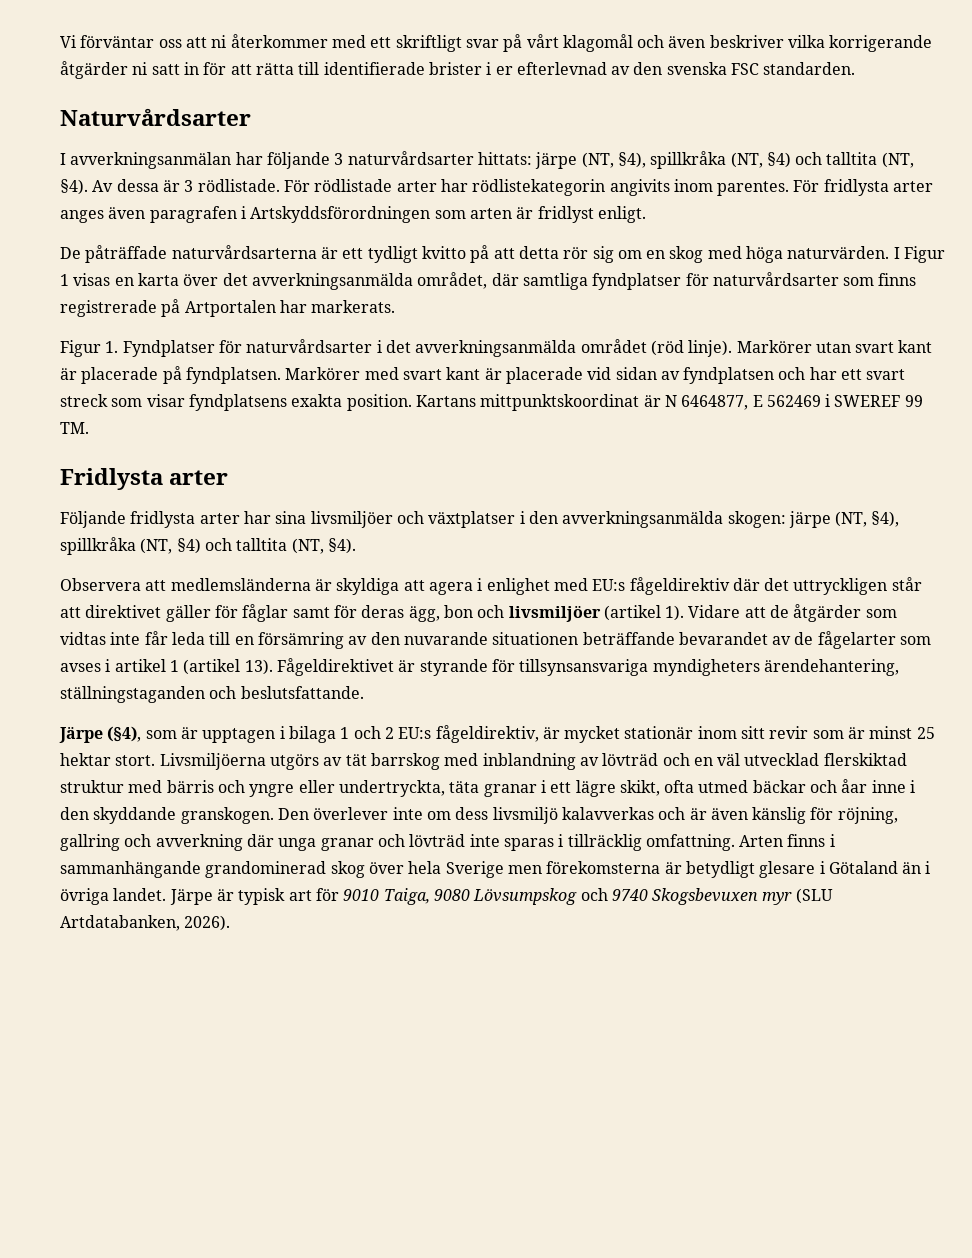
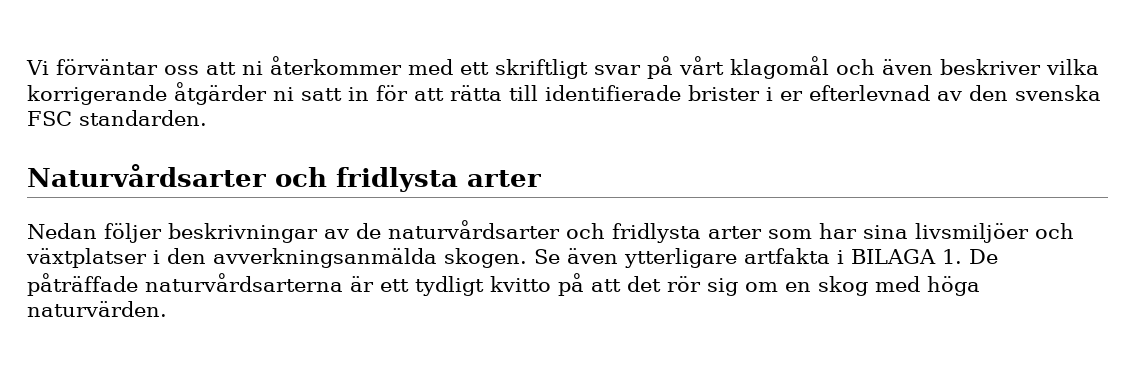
- Naturvårdsarter
- I avverkningsanmälan har följande 3 naturvårdsarter hittats: järpe (NT, §4), spillkråka (NT, §4) och talltita (NT, §4). Av dessa är 3 rödlistade. För rödlistade arter har rödlistekategorin angivits inom parentes. För fridlysta arter anges även paragrafen i Artskyddsförordningen som arten är fridlyst enligt.
- De påträffade naturvårdsarterna är ett tydligt kvitto på att detta rör sig om en skog med höga naturvärden. I Figur 1 visas en karta över det avverkningsanmälda området, där samtliga fyndplatser för naturvårdsarter som finns registrerade på Artportalen har markerats.
- Figur 1. Fyndplatser för naturvårdsarter i det avverkningsanmälda området (röd linje). Markörer utan svart kant är placerade på fyndplatsen. Markörer med svart kant är placerade vid sidan av fyndplatsen och har ett svart streck som visar fyndplatsens exakta position. Kartans mittpunktskoordinat är N 6464877, E 562469 i SWEREF 99 TM.
- Fridlysta arter
- Följande fridlysta arter har sina livsmiljöer och växtplatser i den avverkningsanmälda skogen: järpe (NT, §4), spillkråka (NT, §4) och talltita (NT, §4).
- Observera att medlemsländerna är skyldiga att agera i enlighet med EU:s fågeldirektiv där det uttryckligen står att direktivet gäller för fåglar samt för deras ägg, bon och livsmiljöer (artikel 1). Vidare att de åtgärder som vidtas inte får leda till en försämring av den nuvarande situationen beträffande bevarandet av de fågelarter som avses i artikel 1 (artikel 13). Fågeldirektivet är styrande för tillsynsansvariga myndigheters ärendehantering, ställningstaganden och beslutsfattande.
- Järpe (§4), som är upptagen i bilaga 1 och 2 EU:s fågeldirektiv, är mycket stationär inom sitt revir som är minst 25 hektar stort. Livsmiljöerna utgörs av tät barrskog med inblandning av lövträd och en väl utvecklad flerskiktad struktur med bärris och yngre eller undertryckta, täta granar i ett lägre skikt, ofta utmed bäckar och åar inne i den skyddande granskogen. Den överlever inte om dess livsmiljö kalavverkas och är även känslig för röjning, gallring och avverkning där unga granar och lövträd inte sparas i tillräcklig omfattning. Arten finns i sammanhängande grandominerad skog över hela Sverige men förekomsterna är betydligt glesare i Götaland än i övriga landet. Järpe är typisk art för 9010 Taiga, 9080 Lövsumpskog och 9740 Skogsbevuxen myr (SLU Artdatabanken, 2026).
+ Naturvårdsarter och fridlysta arter
+ Nedan följer beskrivningar av de naturvårdsarter och fridlysta arter som har sina livsmiljöer och växtplatser i den avverkningsanmälda skogen. Se även ytterligare artfakta i BILAGA 1. De påträffade naturvårdsarterna är ett tydligt kvitto på att det rör sig om en skog med höga naturvärden.

